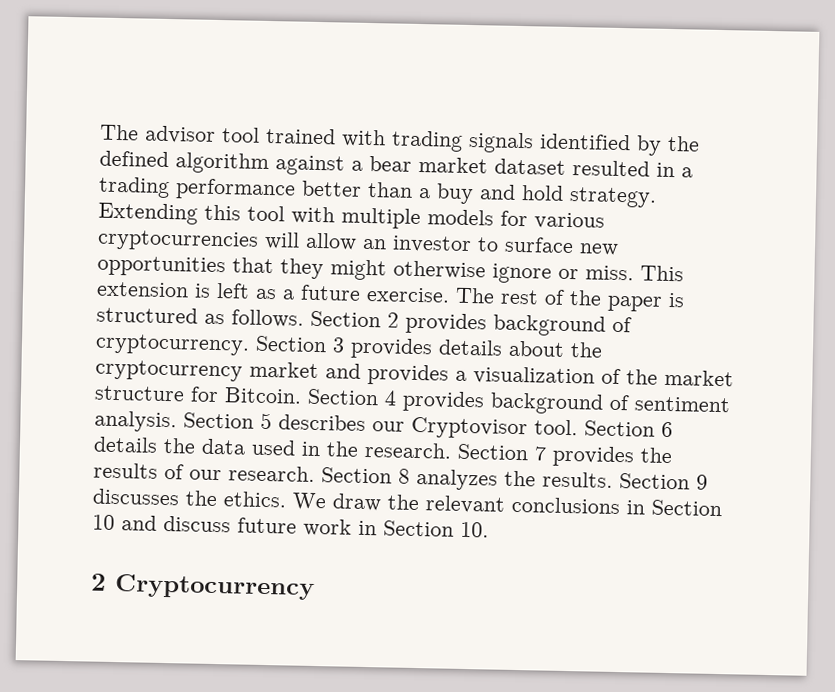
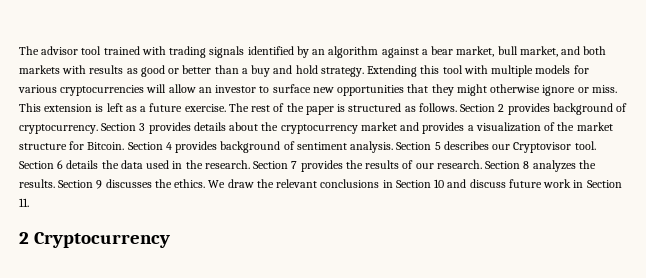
- The advisor tool trained with trading signals identified by the defined algorithm against a bear market dataset resulted in a trading performance better than a buy and hold strategy.
+ The advisor tool trained with trading signals identified by an algorithm against a bear market, bull market, and both markets with results as good or better than a buy and hold strategy.
- We draw the relevant conclusions in Section 10 and discuss future work in Section 10.
+ We draw the relevant conclusions in Section 10 and discuss future work in Section 11.

